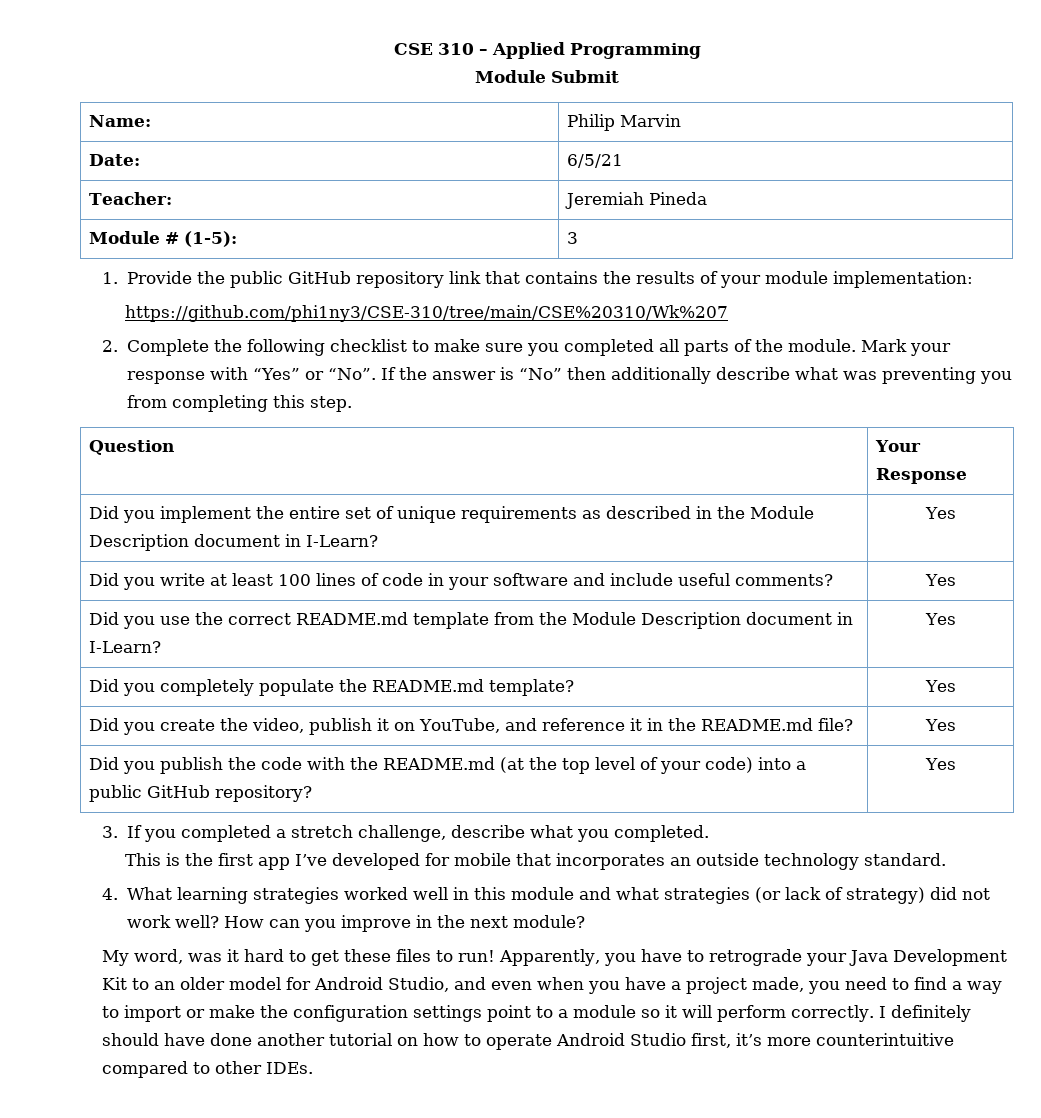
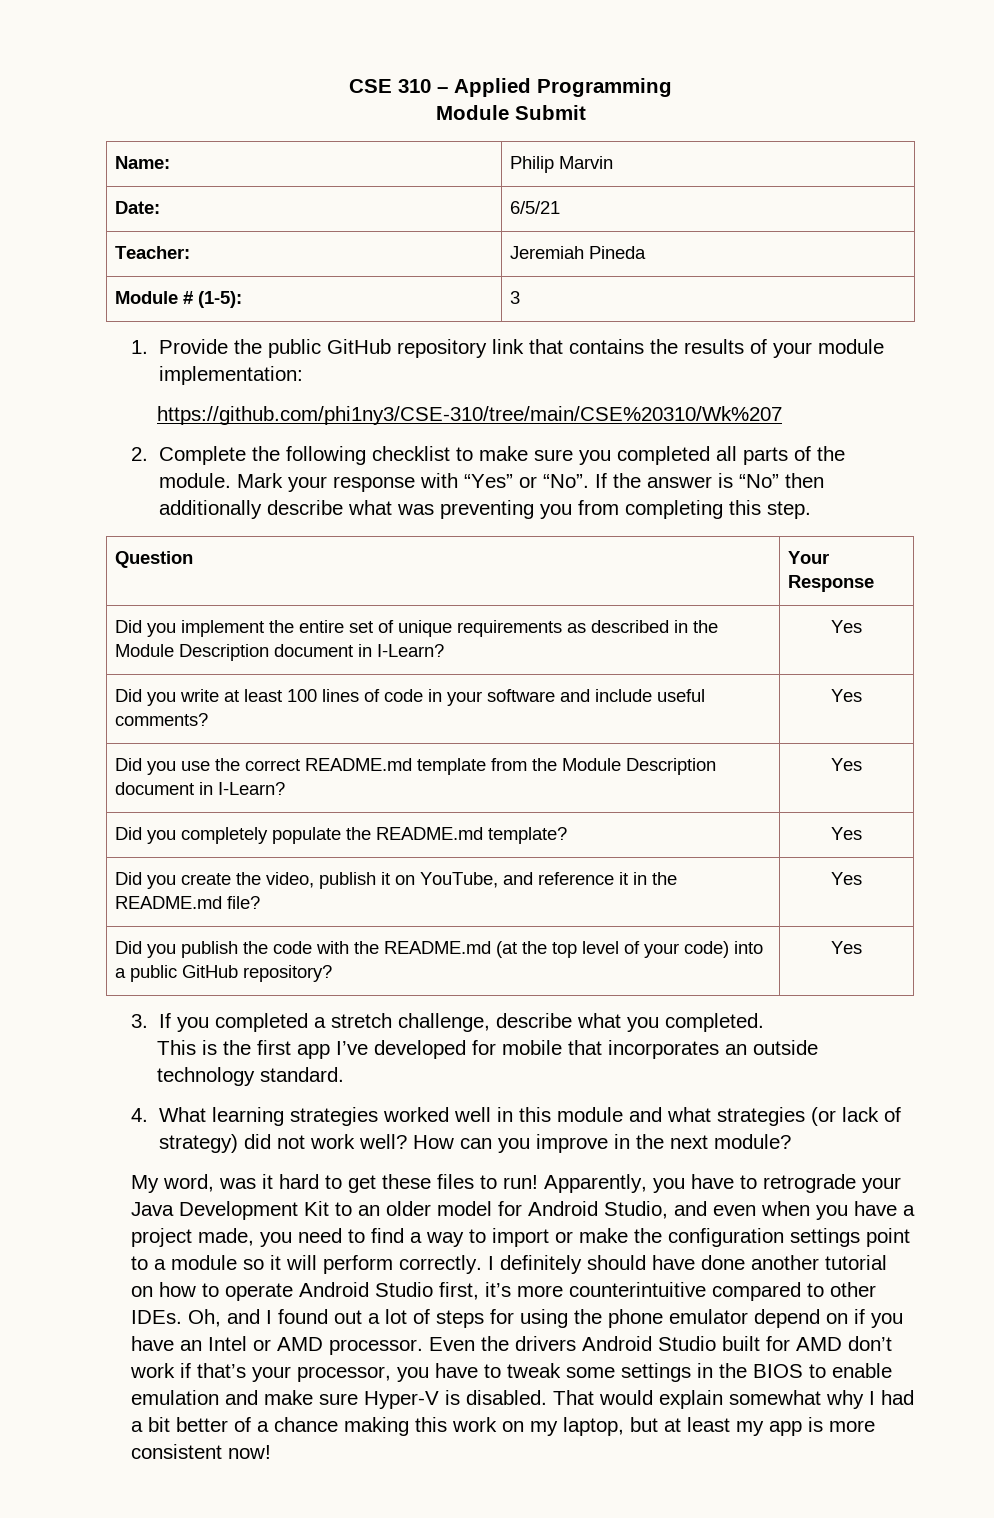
+ Oh, and I found out a lot of steps for using the phone emulator depend on if you have an Intel or AMD processor. Even the drivers Android Studio built for AMD don’t work if that’s your processor, you have to tweak some settings in the BIOS to enable emulation and make sure Hyper-V is disabled. That would explain somewhat why I had a bit better of a chance making this work on my laptop, but at least my app is more consistent now!

